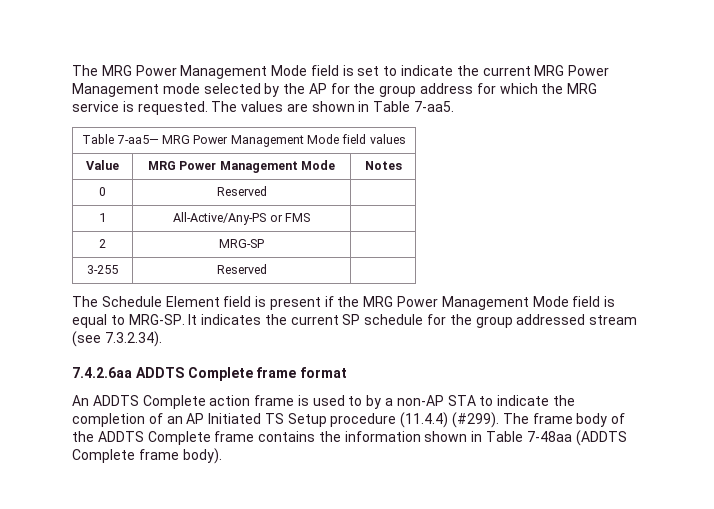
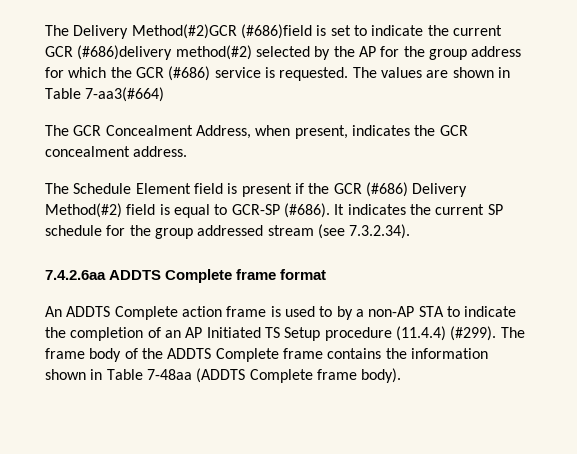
- The MRG Power Management Mode field is set to indicate the current MRG Power Management mode selected by the AP for the group address for which the MRG service is requested.
+ The Delivery Method(#2)GCR (#686)field is set to indicate the current GCR (#686)delivery method(#2) selected by the AP for the group address for which the GCR (#686) service is requested.
- The values are shown in Table 7-aa5.
- Table 7-aa5— MRG Power Management Mode field values
- Value | MRG Power Management Mode | Notes
- 0 | Reserved |
- 1 | All-Active/Any-PS or FMS |
- 2 | MRG-SP |
- 3-255 | Reserved |
+ The values are shown in Table 7-aa3(#664)
+ The GCR Concealment Address, when present, indicates the GCR concealment address.
- The Schedule Element field is present if the MRG Power Management Mode field is equal to MRG-SP.
+ The Schedule Element field is present if the GCR (#686) Delivery Method(#2) field is equal to GCR-SP (#686).

